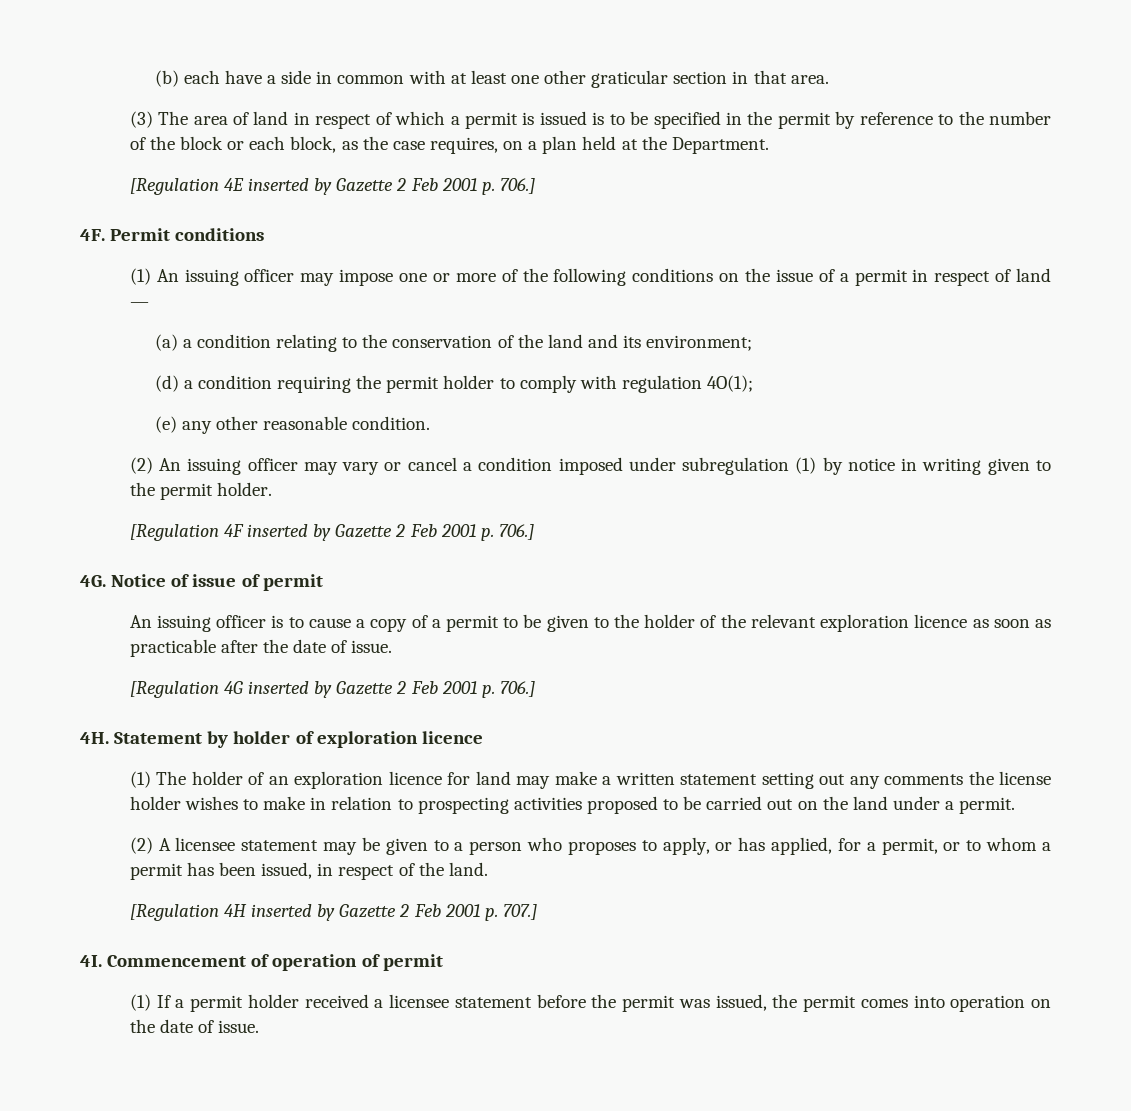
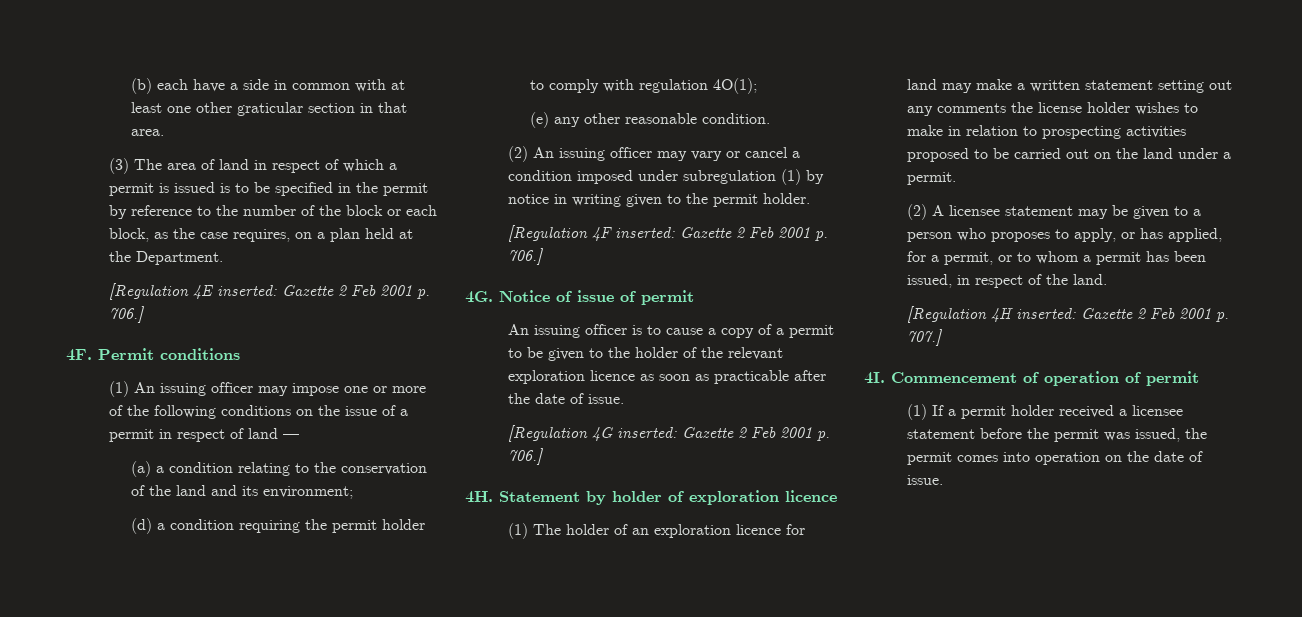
- [Regulation 4E inserted by Gazette 2 Feb 2001 p. 706.]
+ [Regulation 4E inserted: Gazette 2 Feb 2001 p. 706.]
- [Regulation 4F inserted by Gazette 2 Feb 2001 p. 706.]
+ [Regulation 4F inserted: Gazette 2 Feb 2001 p. 706.]
- [Regulation 4G inserted by Gazette 2 Feb 2001 p. 706.]
+ [Regulation 4G inserted: Gazette 2 Feb 2001 p. 706.]
- [Regulation 4H inserted by Gazette 2 Feb 2001 p. 707.]
+ [Regulation 4H inserted: Gazette 2 Feb 2001 p. 707.]

